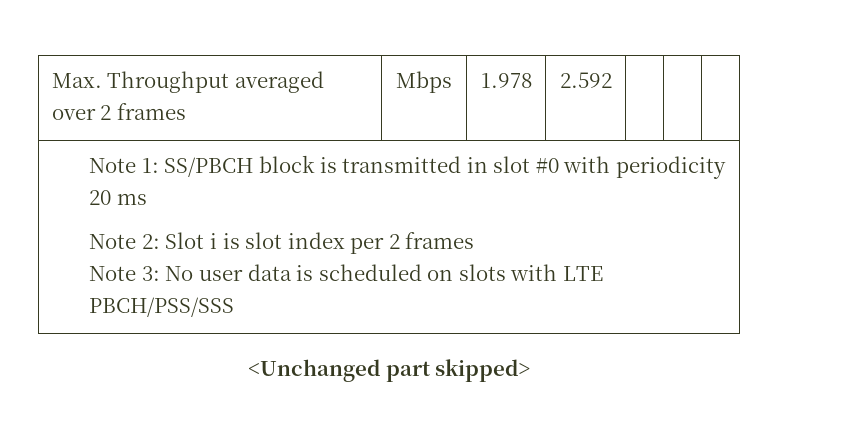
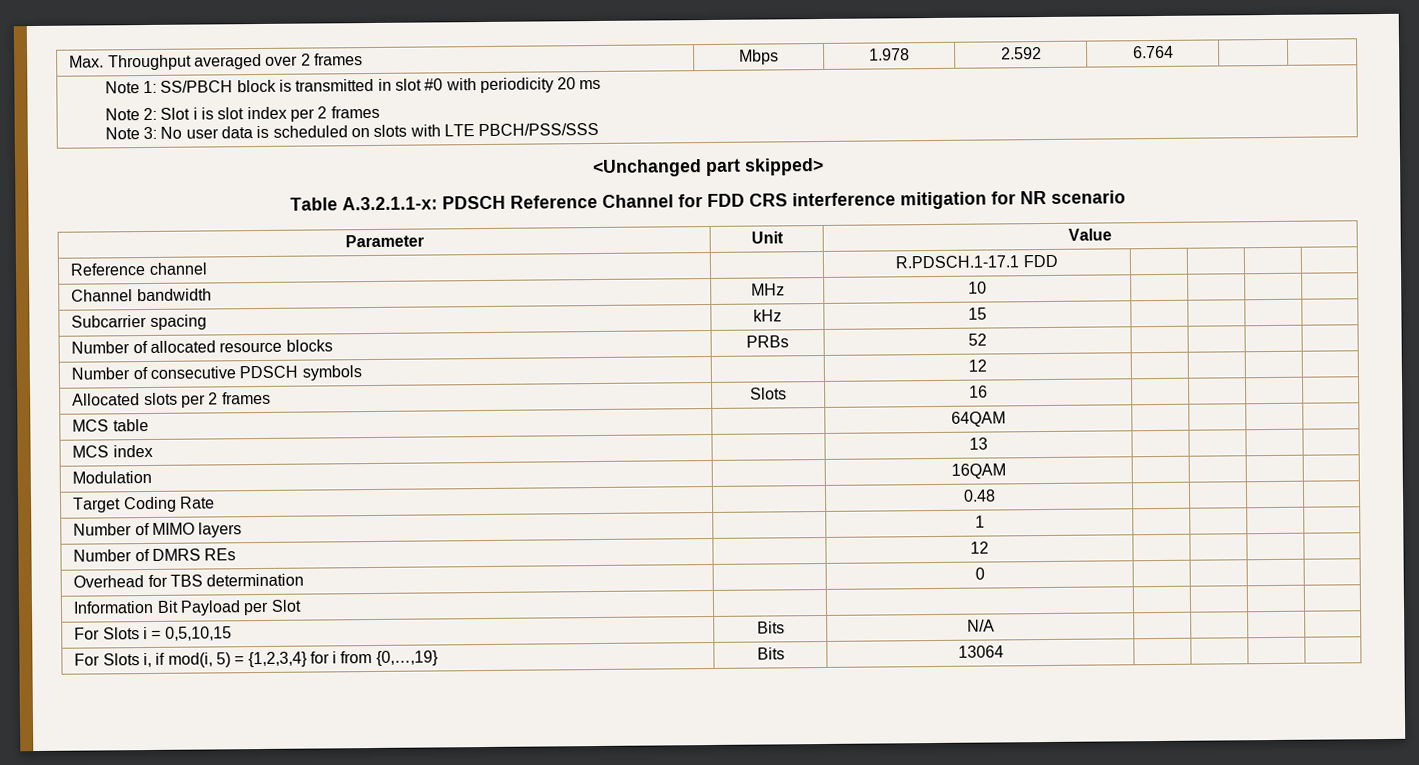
- Max. Throughput averaged over 2 frames | Mbps | 1.978 | 2.592 | | |
+ Max. Throughput averaged over 2 frames | Mbps | 1.978 | 2.592 | 6.764 | |
+ Table A.3.2.1.1-x: PDSCH Reference Channel for FDD CRS interference mitigation for NR scenario
+ Parameter | Unit | Value
+ Reference channel | | R.PDSCH.1-17.1 FDD | | | |
+ Channel bandwidth | MHz | 10 | | | |
+ Subcarrier spacing | kHz | 15 | | | |
+ Number of allocated resource blocks | PRBs | 52 | | | |
+ Number of consecutive PDSCH symbols | | 12 | | | |
+ Allocated slots per 2 frames | Slots | 16 | | | |
+ MCS table | | 64QAM | | | |
+ MCS index | | 13 | | | |
+ Modulation | | 16QAM | | | |
+ Target Coding Rate | | 0.48 | | | |
+ Number of MIMO layers | | 1 | | | |
+ Number of DMRS REs | | 12 | | | |
+ Overhead for TBS determination | | 0 | | | |
+ Information Bit Payload per Slot | | | | | |
+ For Slots i = 0,5,10,15 | Bits | N/A | | | |
+ For Slots i, if mod(i, 5) = {1,2,3,4} for i from {0,…,19} | Bits | 13064 | | | |

